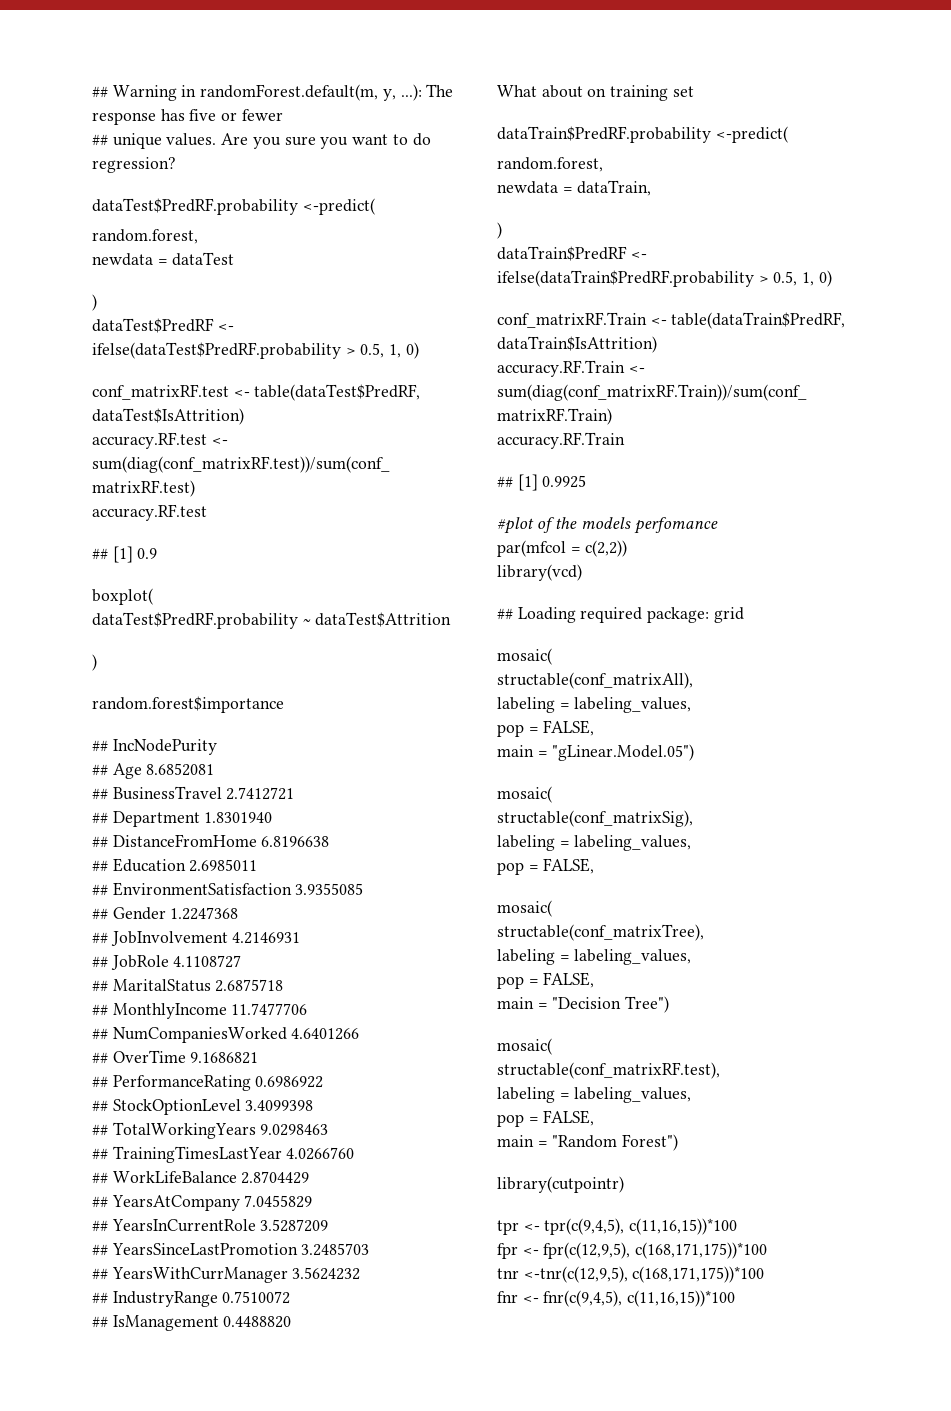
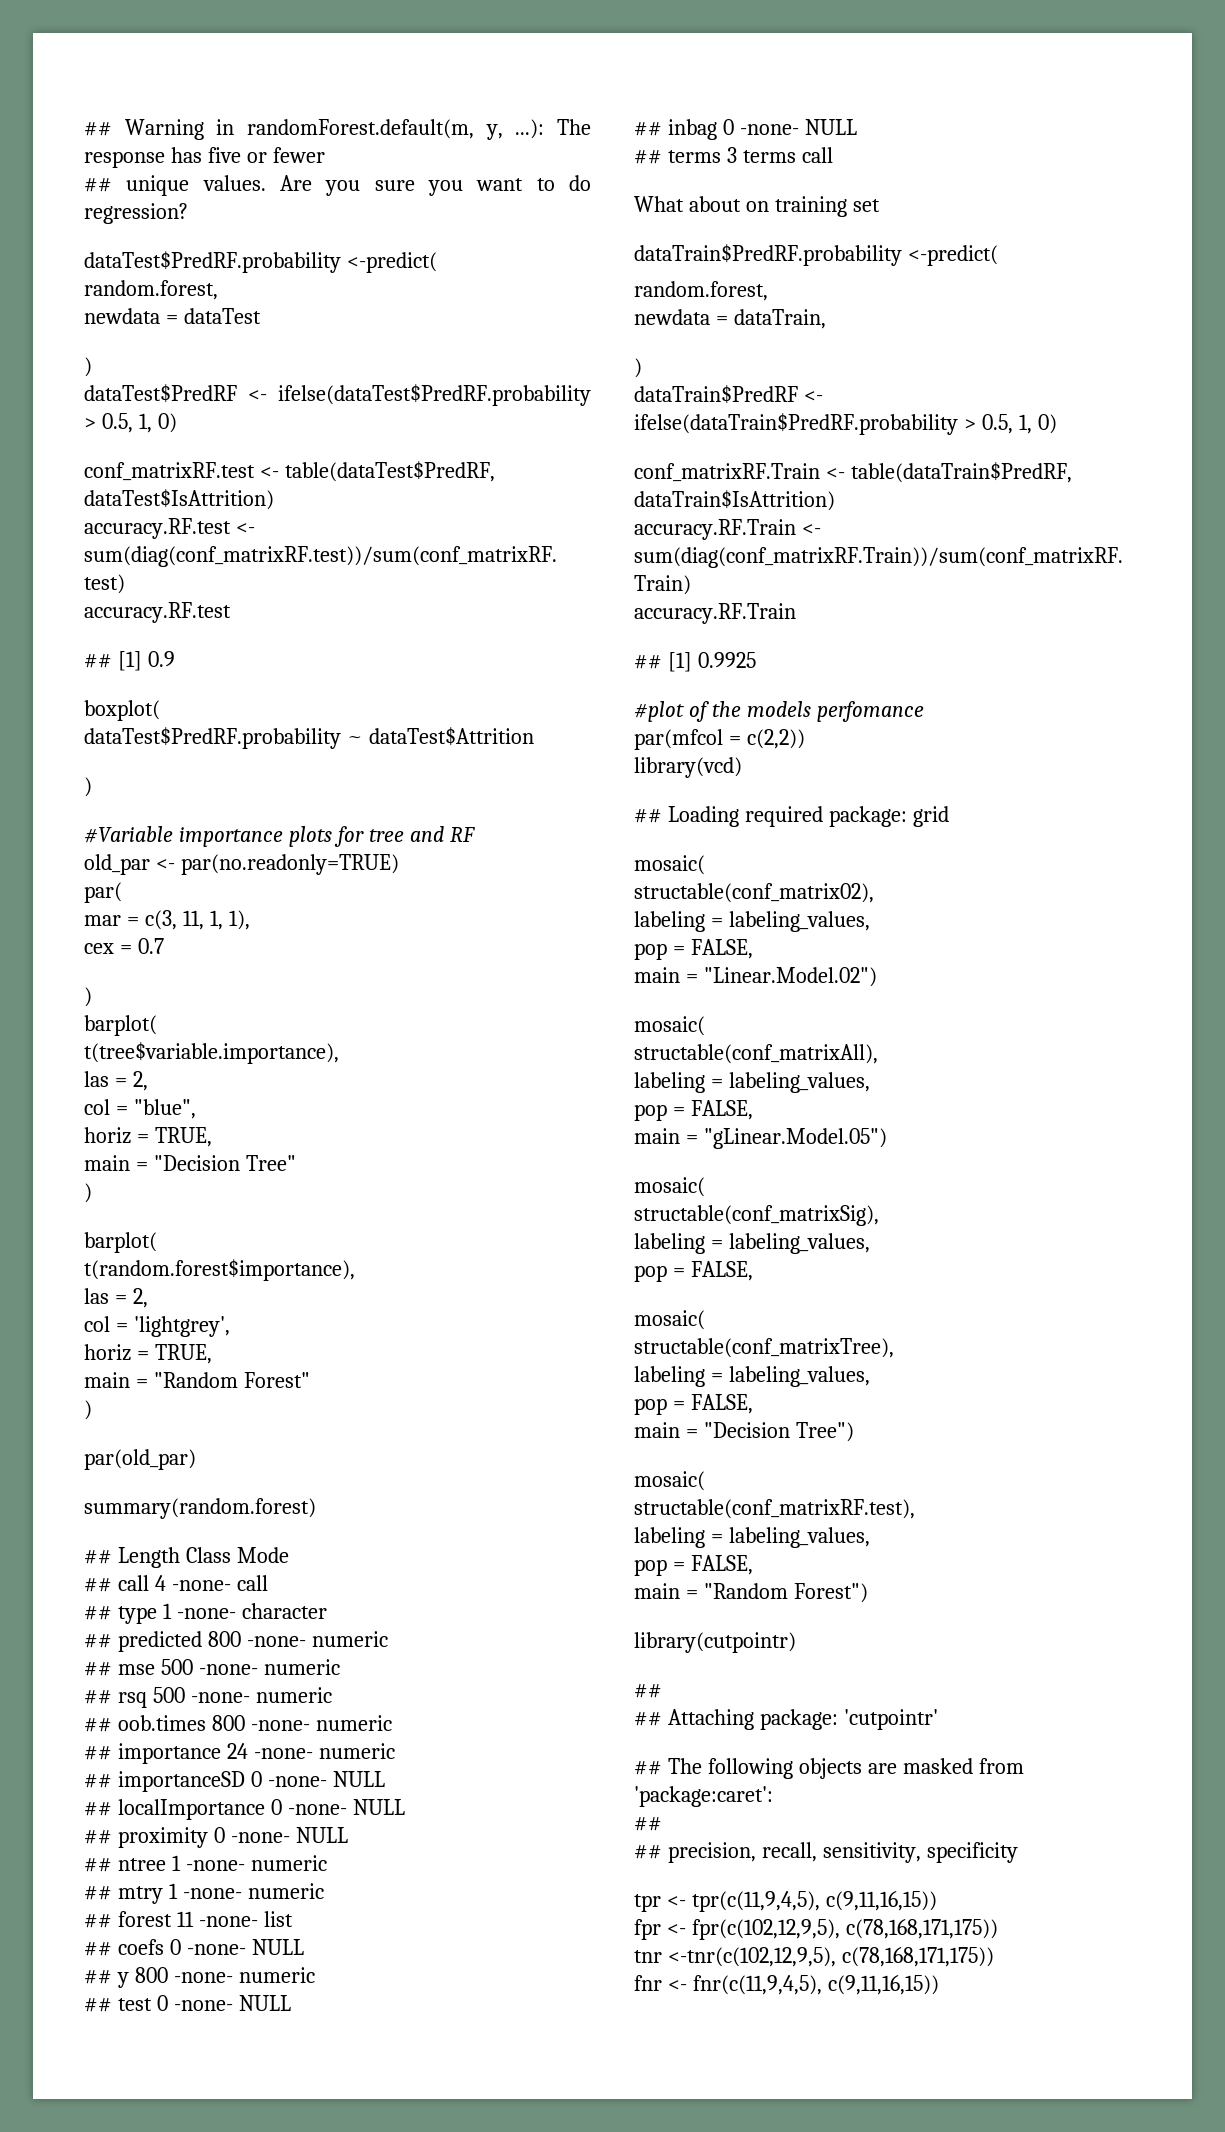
- random.forest$importance
- ## IncNodePurity
- ## Age 8.6852081
- ## BusinessTravel 2.7412721
- ## Department 1.8301940
- ## DistanceFromHome 6.8196638
- ## Education 2.6985011
- ## EnvironmentSatisfaction 3.9355085
- ## Gender 1.2247368
- ## JobInvolvement 4.2146931
- ## JobRole 4.1108727
- ## MaritalStatus 2.6875718
- ## MonthlyIncome 11.7477706
- ## NumCompaniesWorked 4.6401266
- ## OverTime 9.1686821
- ## PerformanceRating 0.6986922
- ## StockOptionLevel 3.4099398
- ## TotalWorkingYears 9.0298463
- ## TrainingTimesLastYear 4.0266760
- ## WorkLifeBalance 2.8704429
- ## YearsAtCompany 7.0455829
- ## YearsInCurrentRole 3.5287209
- ## YearsSinceLastPromotion 3.2485703
- ## YearsWithCurrManager 3.5624232
- ## IndustryRange 0.7510072
- ## IsManagement 0.4488820
+ #Variable importance plots for tree and RF
+ old_par <- par(no.readonly=TRUE)
+ par(
+ mar = c(3, 11, 1, 1),
+ cex = 0.7
+ )
+ barplot(
+ t(tree$variable.importance),
+ las = 2,
+ col = "blue",
+ horiz = TRUE,
+ main = "Decision Tree"
+ )
+ barplot(
+ t(random.forest$importance),
+ las = 2,
+ col = 'lightgrey',
+ horiz = TRUE,
+ main = "Random Forest"
+ )
+ par(old_par)
+ summary(random.forest)
+ ## Length Class Mode
+ ## call 4 -none- call
+ ## type 1 -none- character
+ ## predicted 800 -none- numeric
+ ## mse 500 -none- numeric
+ ## rsq 500 -none- numeric
+ ## oob.times 800 -none- numeric
+ ## importance 24 -none- numeric
+ ## importanceSD 0 -none- NULL
+ ## localImportance 0 -none- NULL
+ ## proximity 0 -none- NULL
+ ## ntree 1 -none- numeric
+ ## mtry 1 -none- numeric
+ ## forest 11 -none- list
+ ## coefs 0 -none- NULL
+ ## y 800 -none- numeric
+ ## test 0 -none- NULL
+ ## inbag 0 -none- NULL
+ ## terms 3 terms call
+ structable(conf_matrix02),
+ labeling = labeling_values,
+ pop = FALSE,
+ main = "Linear.Model.02")
+ mosaic(
  library(cutpointr)
+ ##
+ ## Attaching package: 'cutpointr'
+ ## The following objects are masked from 'package:caret':
+ ##
+ ## precision, recall, sensitivity, specificity
- tpr <- tpr(c(9,4,5), c(11,16,15))*100
+ tpr <- tpr(c(11,9,4,5), c(9,11,16,15))
- fpr <- fpr(c(12,9,5), c(168,171,175))*100
+ fpr <- fpr(c(102,12,9,5), c(78,168,171,175))
- tnr <-tnr(c(12,9,5), c(168,171,175))*100
+ tnr <-tnr(c(102,12,9,5), c(78,168,171,175))
- fnr <- fnr(c(9,4,5), c(11,16,15))*100
+ fnr <- fnr(c(11,9,4,5), c(9,11,16,15))

